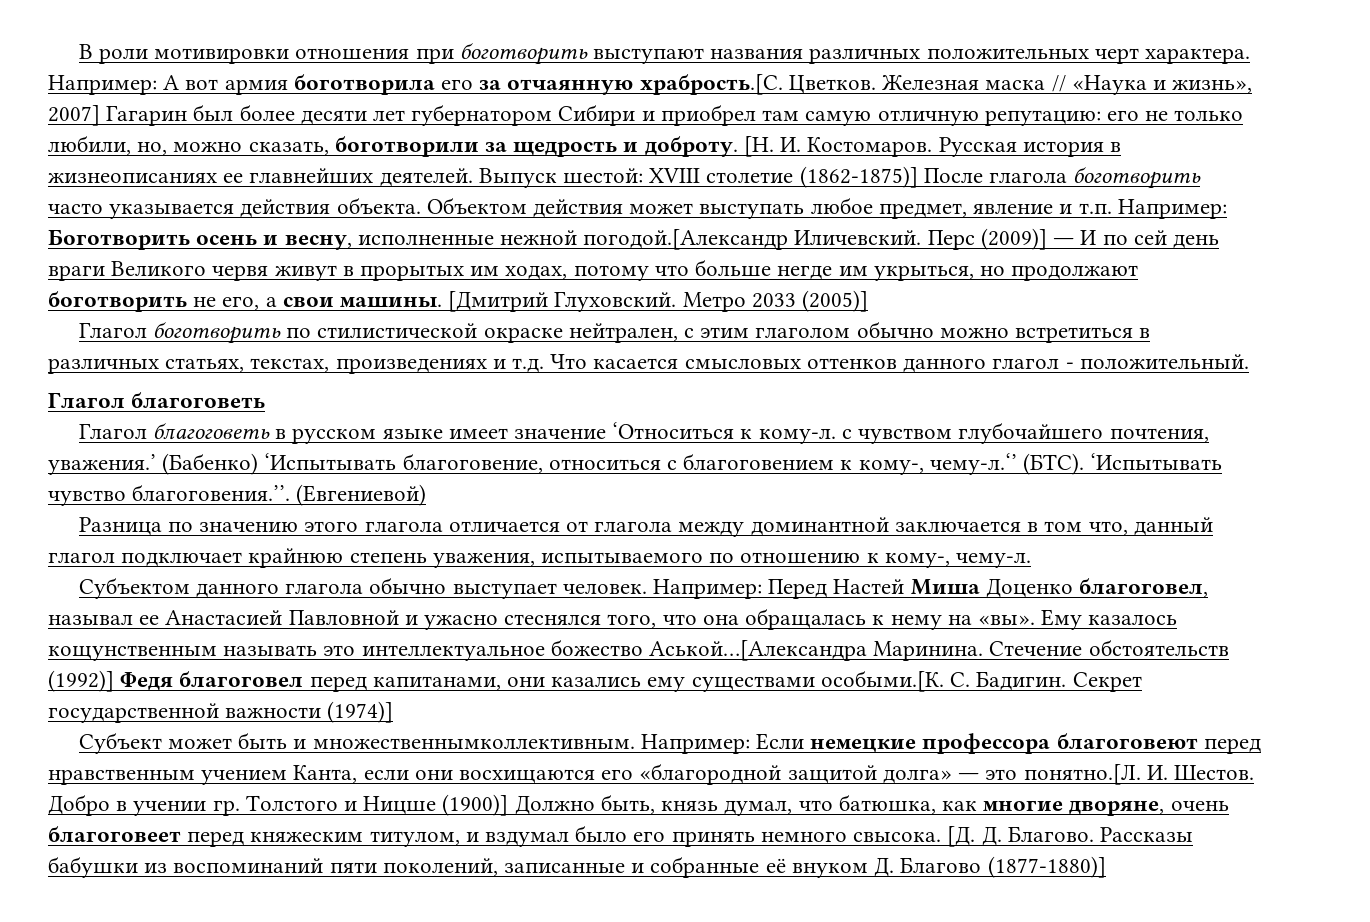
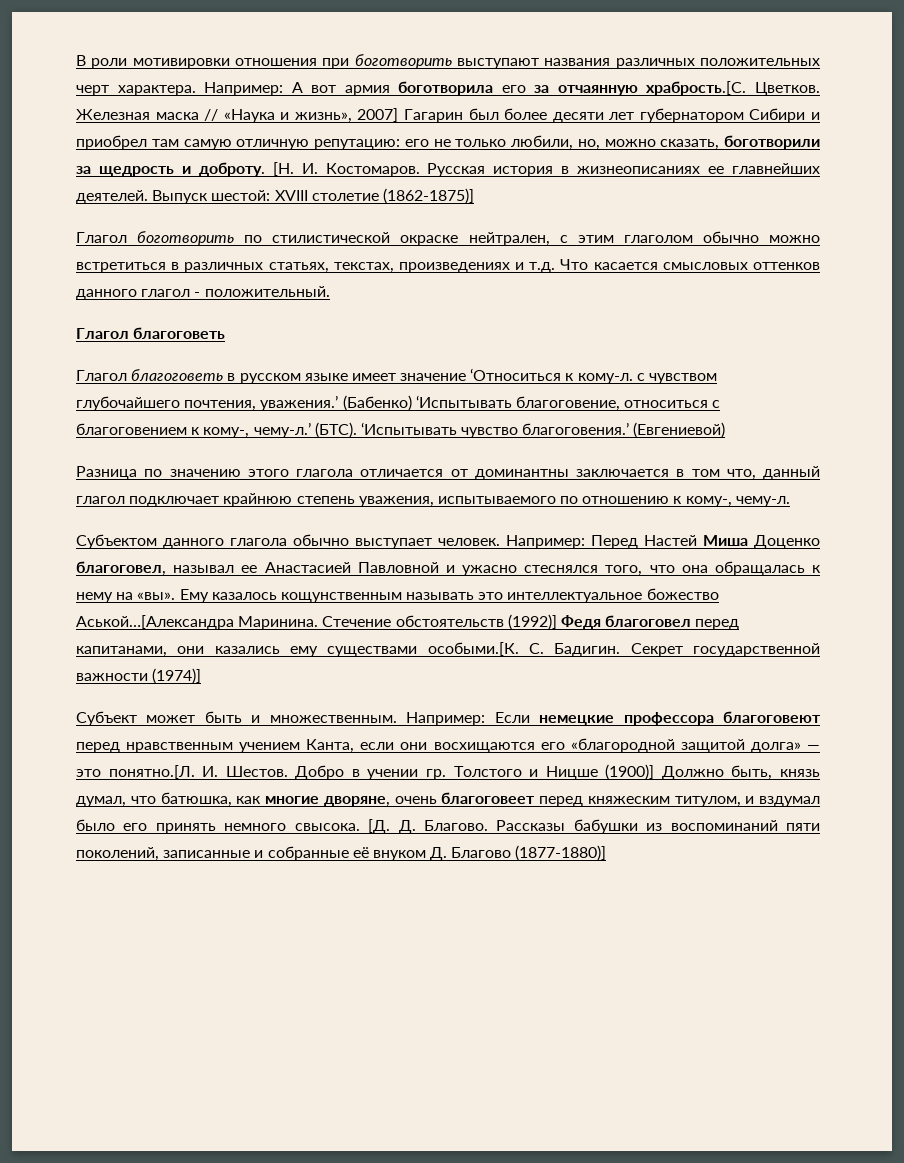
- Выпуск шестой: XVIII столетие (1862-1875)] После глагола боготворить часто указывается действия объекта. Объектом действия может выступать любое предмет, явление и т.п. Например: Боготворить осень и весну, исполненные нежной погодой.[Александр Иличевский. Перс (2009)] ― И по сей день враги Великого червя живут в прорытых им ходах, потому что больше негде им укрыться, но продолжают боготворить не его, а свои машины. [Дмитрий Глуховский. Метро 2033 (2005)]
+ Выпуск шестой: XVIII столетие (1862-1875)]
- (Бабенко) ‘Испытывать благоговение, относиться с благоговением к кому-, чему-л.‘’ (БТС).
+ (Бабенко) ‘Испытывать благоговение, относиться с благоговением к кому-, чему-л.’ (БТС).
- ‘Испытывать чувство благоговения.’’. (Евгениевой)
+ ‘Испытывать чувство благоговения.’ (Евгениевой)
- Разница по значению этого глагола отличается от глагола между доминантной заключается в том что, данный глагол подключает крайнюю степень уважения, испытываемого по отношению к кому-, чему-л.
+ Разница по значению этого глагола отличается от доминантны заключается в том что, данный глагол подключает крайнюю степень уважения, испытываемого по отношению к кому-, чему-л.
- Субъект может быть и множественнымколлективным.
+ Субъект может быть и множественным.

